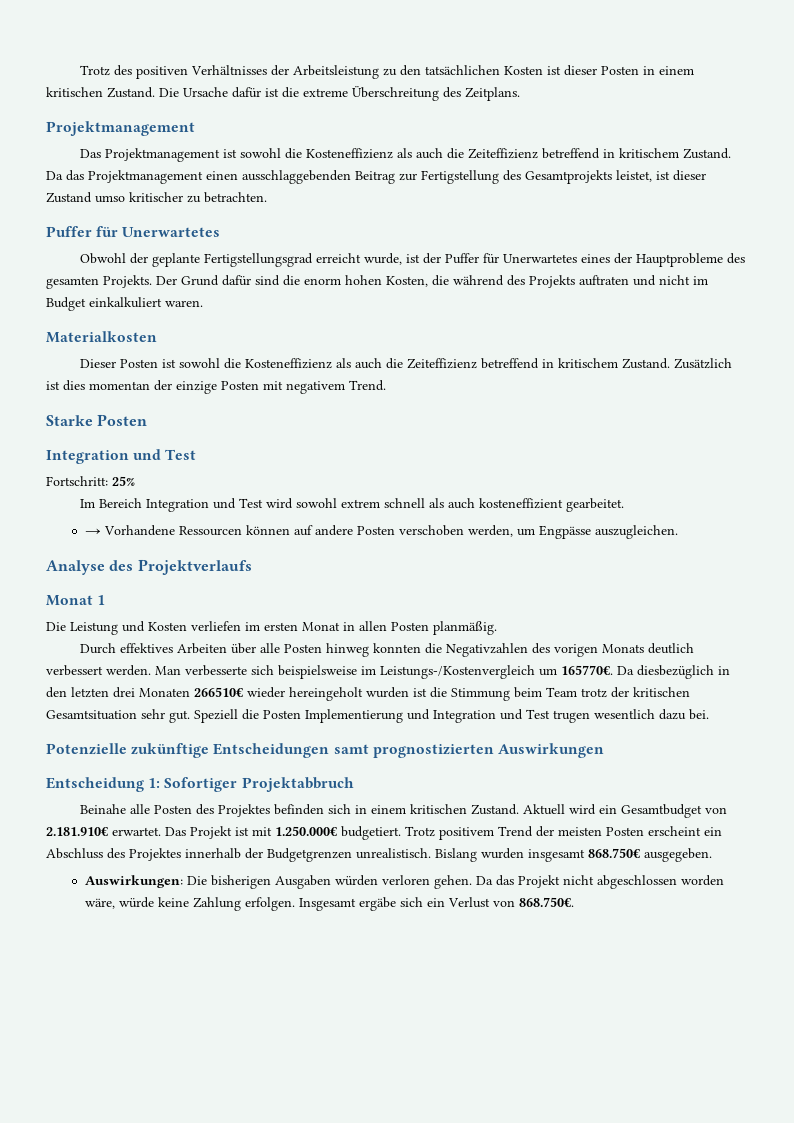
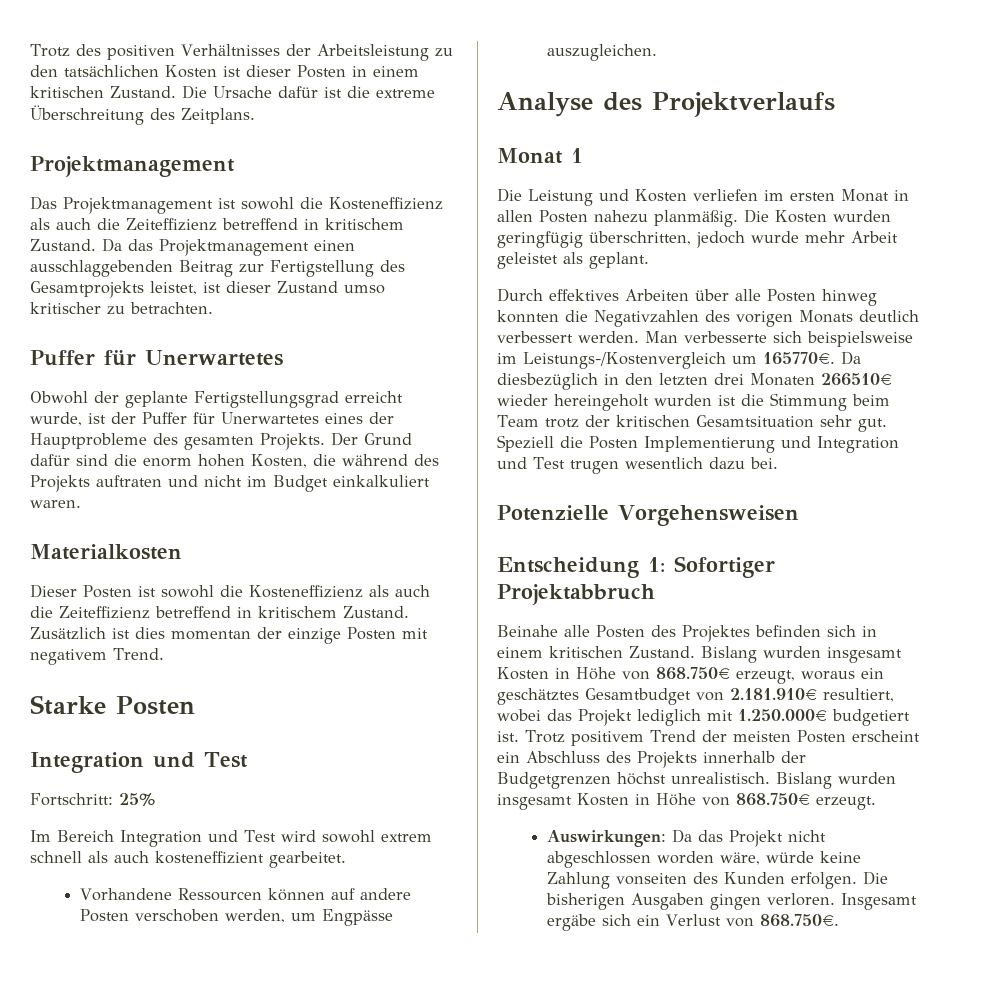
- → Vorhandene Ressourcen können auf andere Posten verschoben werden, um Engpässe auszugleichen.
+ Vorhandene Ressourcen können auf andere Posten verschoben werden, um Engpässe auszugleichen.
- Die Leistung und Kosten verliefen im ersten Monat in allen Posten planmäßig.
+ Die Leistung und Kosten verliefen im ersten Monat in allen Posten nahezu planmäßig. Die Kosten wurden geringfügig überschritten, jedoch wurde mehr Arbeit geleistet als geplant.
- Potenzielle zukünftige Entscheidungen samt prognostizierten Auswirkungen
+ Potenzielle Vorgehensweisen
- Aktuell wird ein Gesamtbudget von 2.181.910€ erwartet. Das Projekt ist mit 1.250.000€ budgetiert.
+ Bislang wurden insgesamt Kosten in Höhe von 868.750€ erzeugt, woraus ein geschätztes Gesamtbudget von 2.181.910€ resultiert, wobei das Projekt lediglich mit 1.250.000€ budgetiert ist.
- Trotz positivem Trend der meisten Posten erscheint ein Abschluss des Projektes innerhalb der Budgetgrenzen unrealistisch.
+ Trotz positivem Trend der meisten Posten erscheint ein Abschluss des Projekts innerhalb der Budgetgrenzen höchst unrealistisch.
- Bislang wurden insgesamt 868.750€ ausgegeben.
- Auswirkungen: Die bisherigen Ausgaben würden verloren gehen. Da das Projekt nicht abgeschlossen worden wäre, würde keine Zahlung erfolgen.
+ Bislang wurden insgesamt Kosten in Höhe von 868.750€ erzeugt.
+ Auswirkungen: Da das Projekt nicht abgeschlossen worden wäre, würde keine Zahlung vonseiten des Kunden erfolgen. Die bisherigen Ausgaben gingen verloren.

